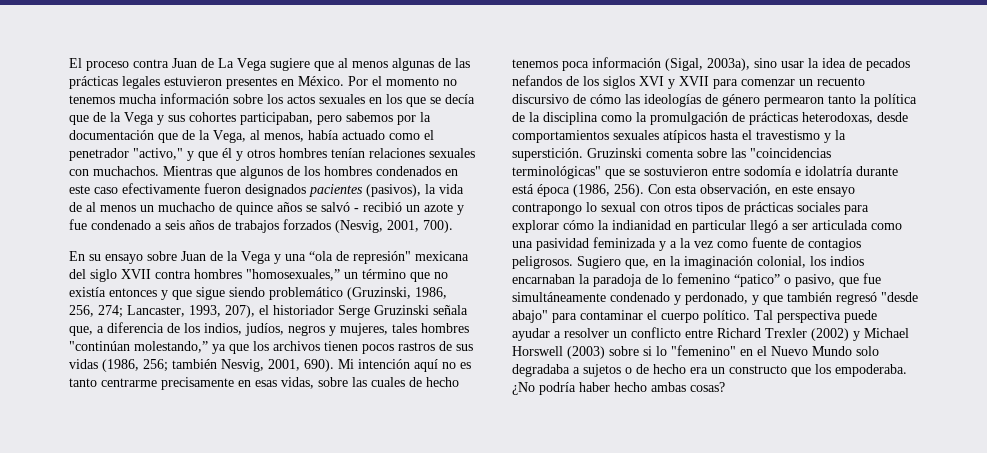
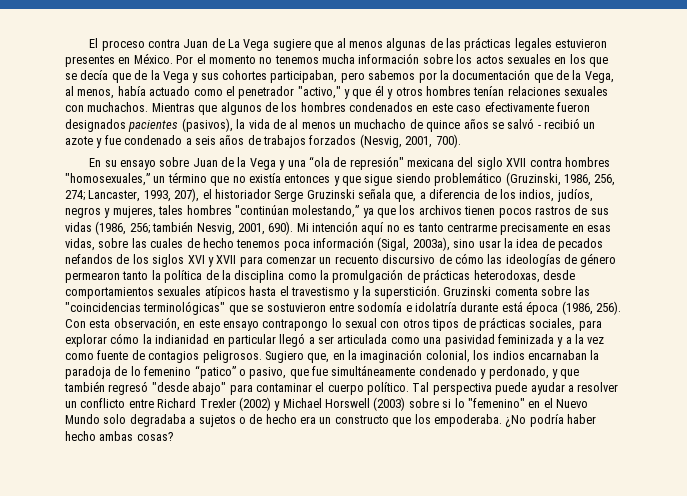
- Con esta observación, en este ensayo contrapongo lo sexual con otros tipos de prácticas sociales para explorar cómo la indianidad en particular llegó a ser articulada como una pasividad feminizada y a la vez como fuente de contagios peligrosos.
+ Con esta observación, en este ensayo contrapongo lo sexual con otros tipos de prácticas sociales, para explorar cómo la indianidad en particular llegó a ser articulada como una pasividad feminizada y a la vez como fuente de contagios peligrosos.

